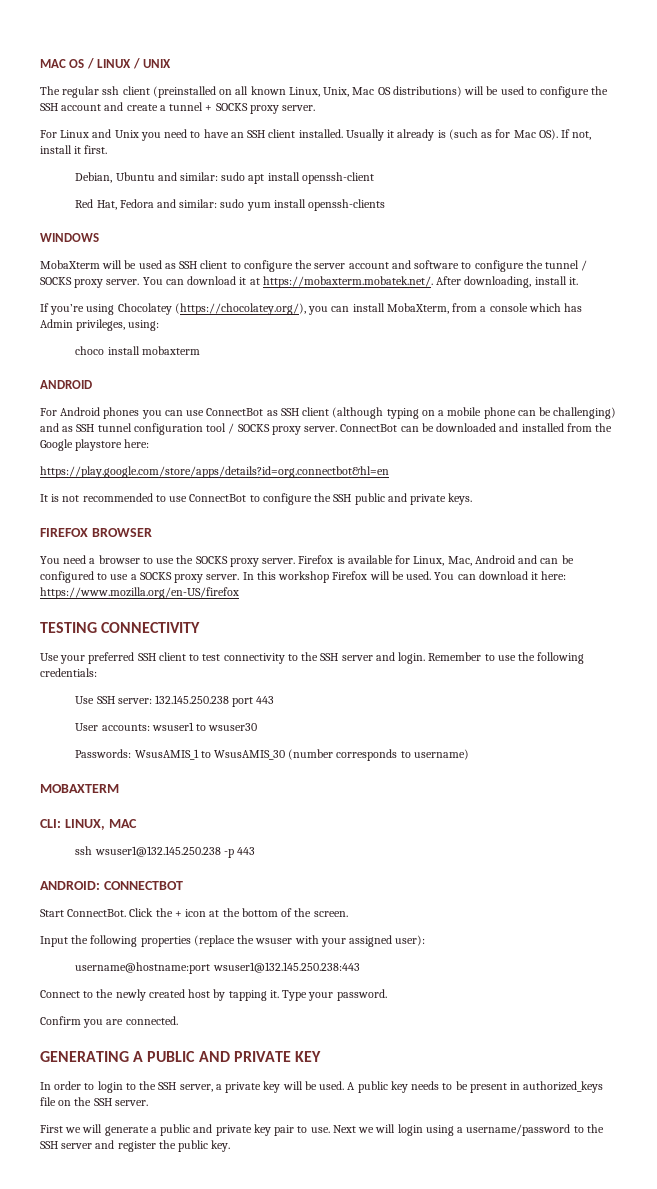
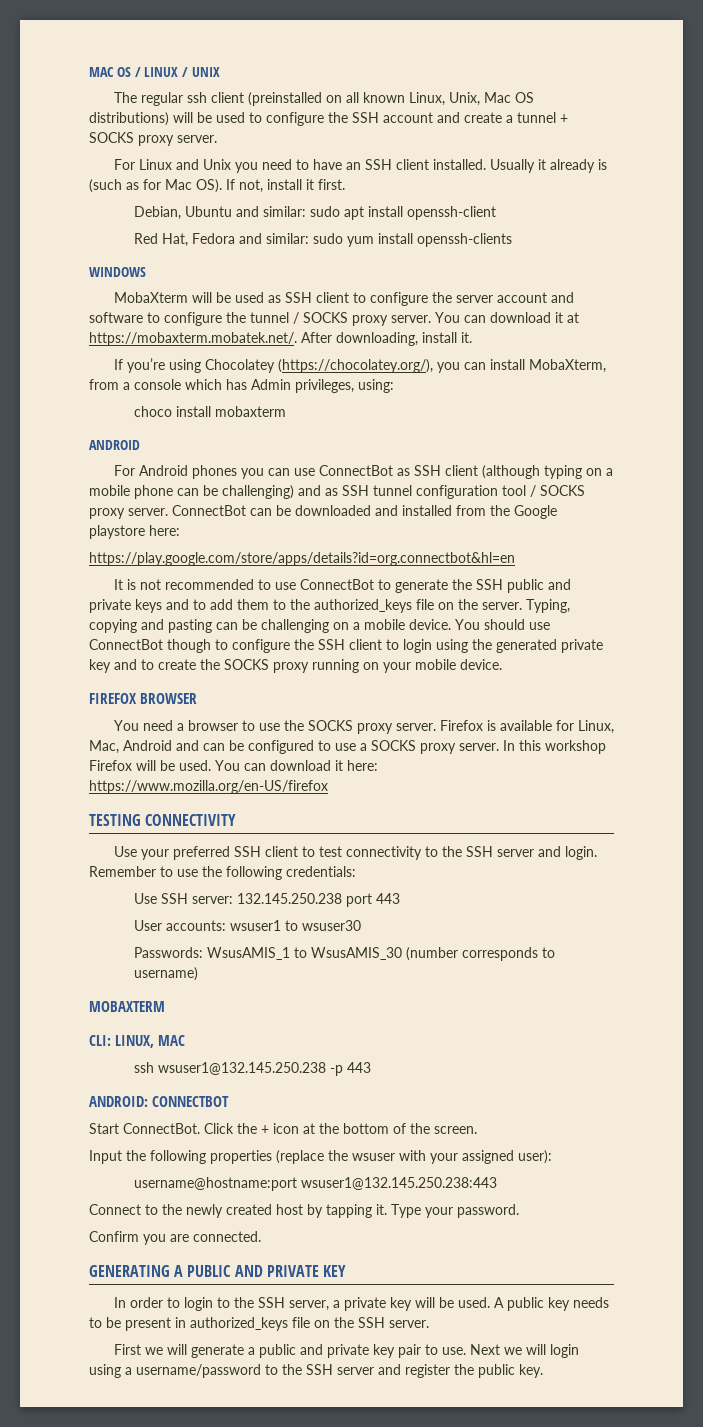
- It is not recommended to use ConnectBot to configure the SSH public and private keys.
+ It is not recommended to use ConnectBot to generate the SSH public and private keys and to add them to the authorized_keys file on the server. Typing, copying and pasting can be challenging on a mobile device. You should use ConnectBot though to configure the SSH client to login using the generated private key and to create the SOCKS proxy running on your mobile device.

